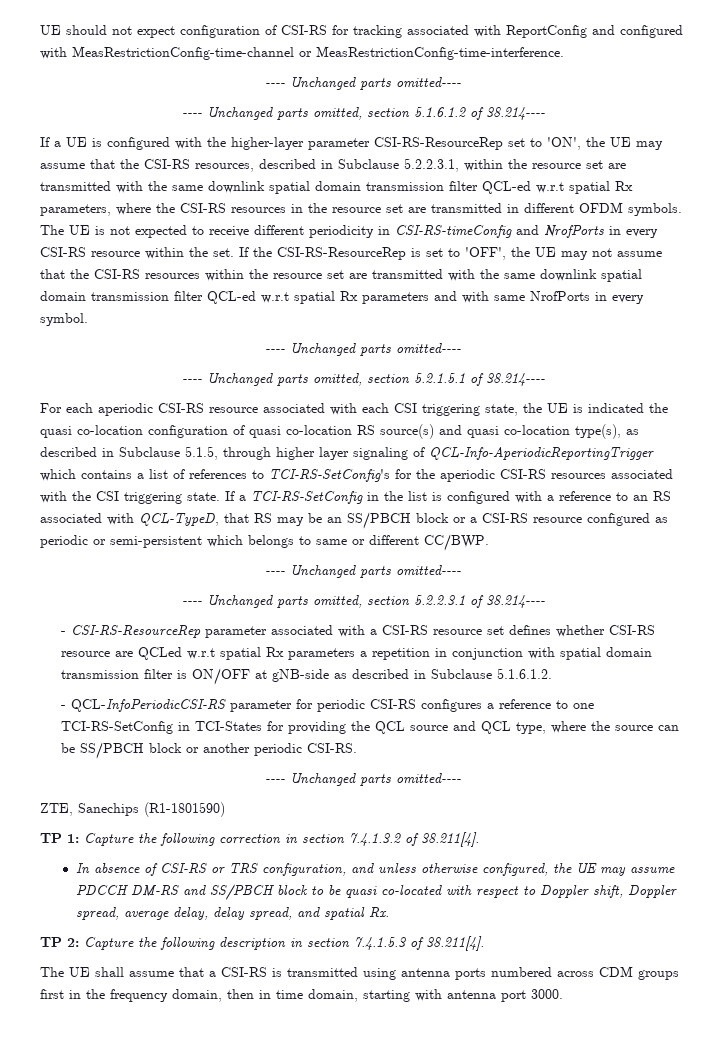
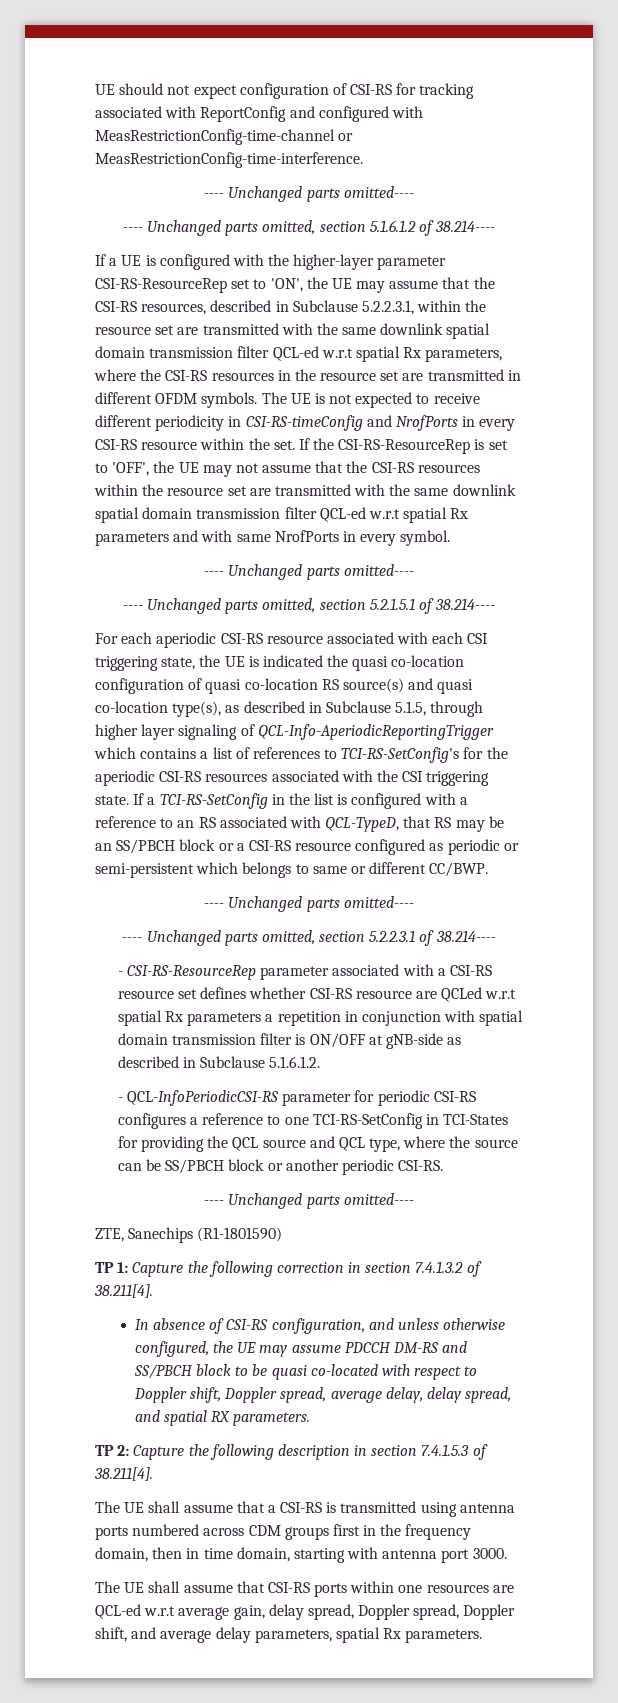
- In absence of CSI-RS or TRS configuration, and unless otherwise configured, the UE may assume PDCCH DM-RS and SS/PBCH block to be quasi co-located with respect to Doppler shift, Doppler spread, average delay, delay spread, and spatial Rx.
+ In absence of CSI-RS configuration, and unless otherwise configured, the UE may assume PDCCH DM-RS and SS/PBCH block to be quasi co-located with respect to Doppler shift, Doppler spread, average delay, delay spread, and spatial RX parameters.
+ The UE shall assume that CSI-RS ports within one resources are QCL-ed w.r.t average gain, delay spread, Doppler spread, Doppler shift, and average delay parameters, spatial Rx parameters.

